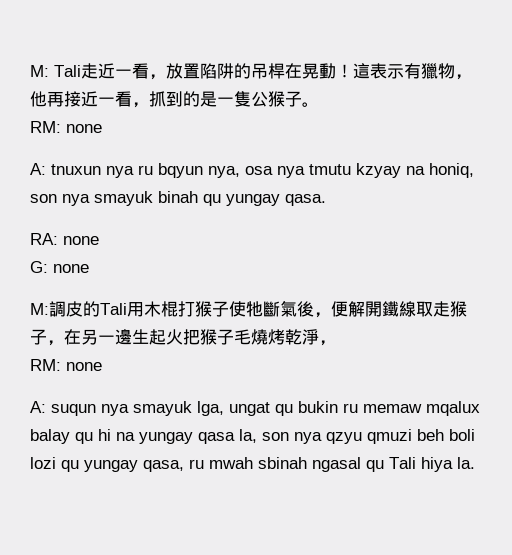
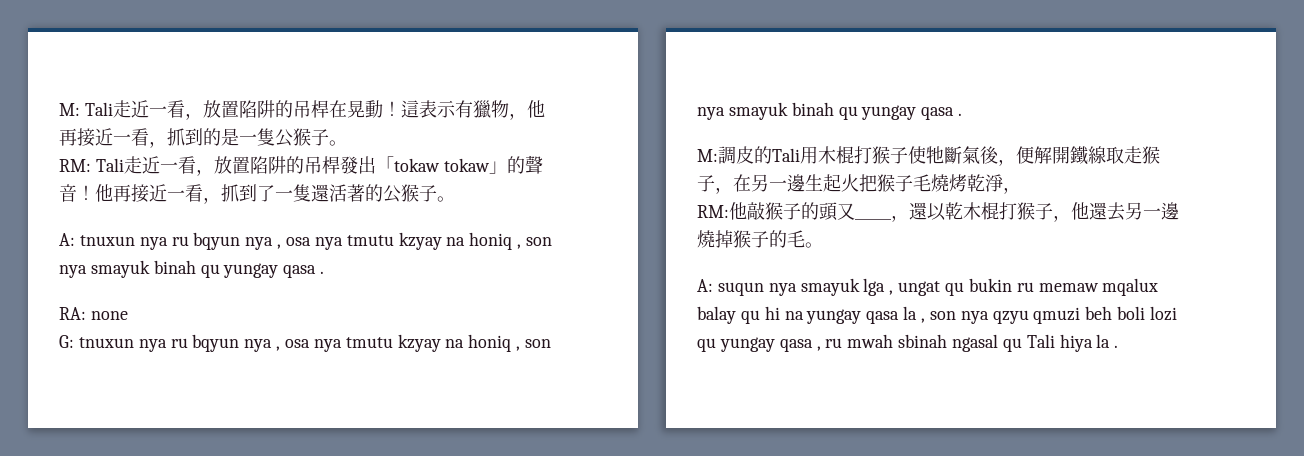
  這表示有獵物，他再接近一看，抓到的是一隻公猴子。
- RM: none
+ RM: Tali走近一看，放置陷阱的吊桿發出「tokaw tokaw」的聲音！他再接近一看，抓到了一隻還活著的公猴子。
- A: tnuxun nya ru bqyun nya, osa nya tmutu kzyay na honiq, son nya smayuk binah qu yungay qasa.
+ A: tnuxun nya ru bqyun nya , osa nya tmutu kzyay na honiq , son nya smayuk binah qu yungay qasa .
- G: none
+ G: tnuxun nya ru bqyun nya , osa nya tmutu kzyay na honiq , son nya smayuk binah qu yungay qasa .
  M:調皮的Tali用木棍打猴子使牠斷氣後，便解開鐵線取走猴子，在另一邊生起火把猴子毛燒烤乾淨，
- RM: none
+ RM:他敲猴子的頭又＿＿，還以乾木棍打猴子，他還去另一邊燒掉猴子的毛。
- A: suqun nya smayuk lga, ungat qu bukin ru memaw mqalux balay qu hi na yungay qasa la, son nya qzyu qmuzi beh boli lozi qu yungay qasa, ru mwah sbinah ngasal qu Tali hiya la.
+ A: suqun nya smayuk lga , ungat qu bukin ru memaw mqalux balay qu hi na yungay qasa la , son nya qzyu qmuzi beh boli lozi qu yungay qasa , ru mwah sbinah ngasal qu Tali hiya la .

